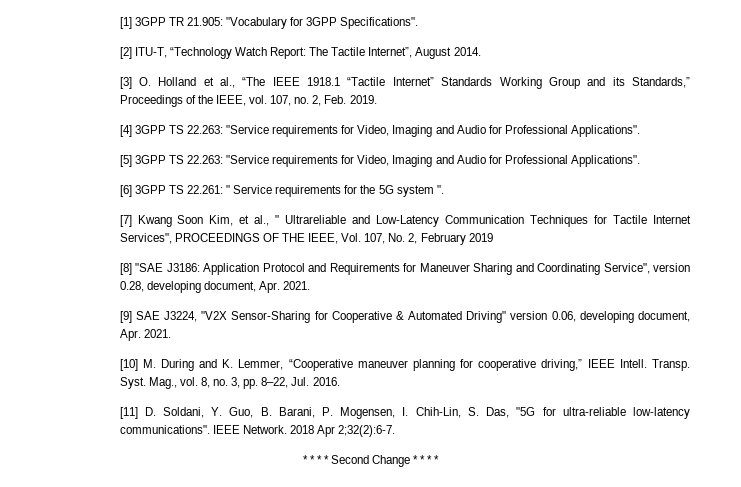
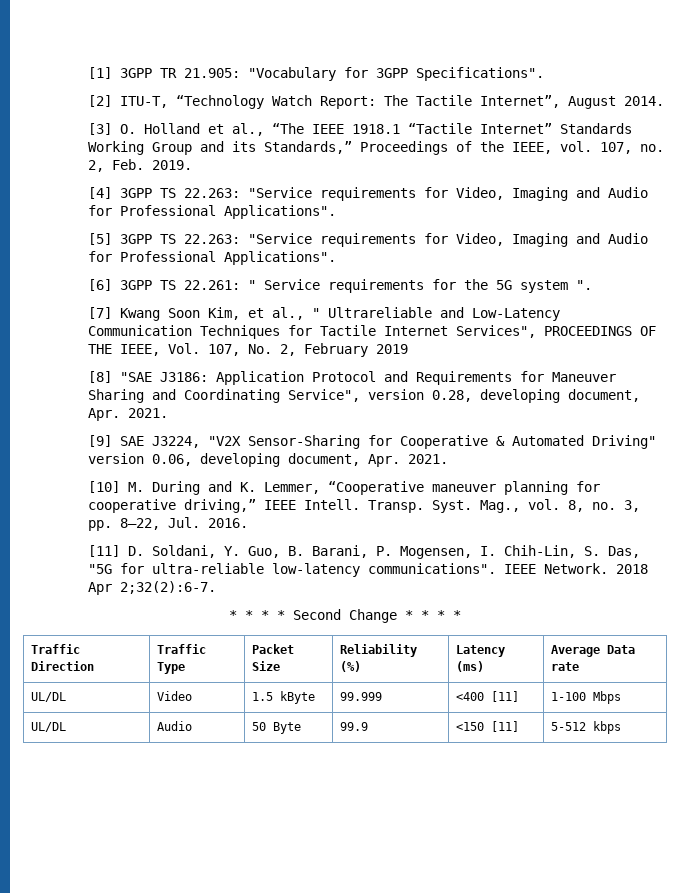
+ Traffic Direction | Traffic Type | Packet Size | Reliability (%) | Latency (ms) | Average Data rate
+ UL/DL | Video | 1.5 kByte | 99.999 | <400 [11] | 1-100 Mbps
+ UL/DL | Audio | 50 Byte | 99.9 | <150 [11] | 5-512 kbps

